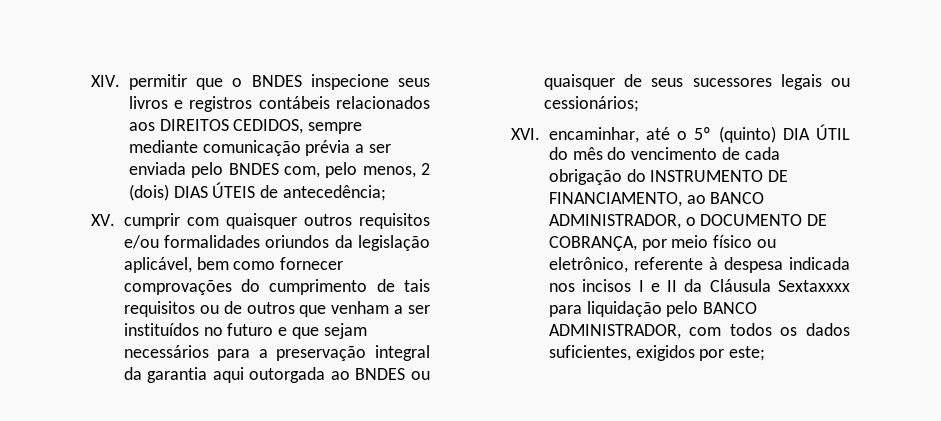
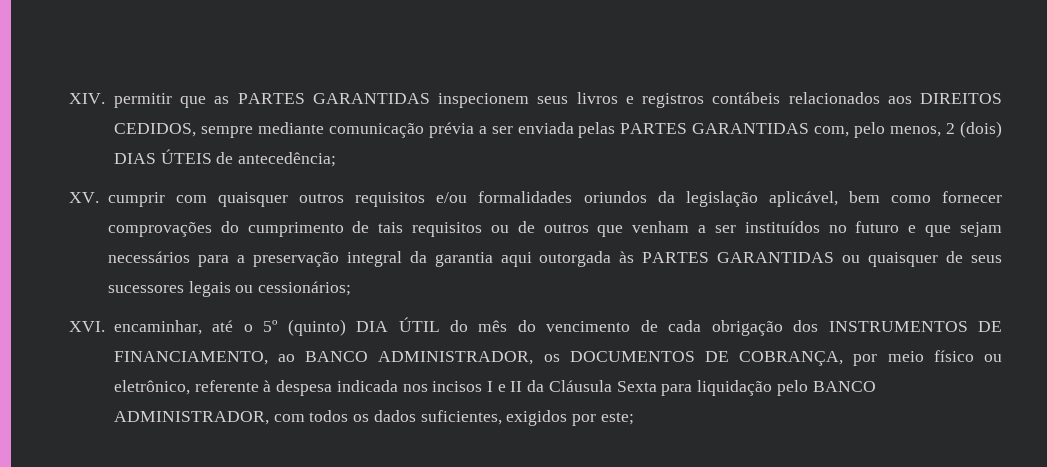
- XIV. permitir que o BNDES inspecione seus livros e registros contábeis relacionados aos DIREITOS CEDIDOS, sempre mediante comunicação prévia a ser enviada pelo BNDES com, pelo menos, 2 (dois) DIAS ÚTEIS de antecedência;
+ XIV. permitir que as PARTES GARANTIDAS inspecionem seus livros e registros contábeis relacionados aos DIREITOS CEDIDOS, sempre mediante comunicação prévia a ser enviada pelas PARTES GARANTIDAS com, pelo menos, 2 (dois) DIAS ÚTEIS de antecedência;
- XV. cumprir com quaisquer outros requisitos e/ou formalidades oriundos da legislação aplicável, bem como fornecer comprovações do cumprimento de tais requisitos ou de outros que venham a ser instituídos no futuro e que sejam necessários para a preservação integral da garantia aqui outorgada ao BNDES ou quaisquer de seus sucessores legais ou cessionários;
+ XV. cumprir com quaisquer outros requisitos e/ou formalidades oriundos da legislação aplicável, bem como fornecer comprovações do cumprimento de tais requisitos ou de outros que venham a ser instituídos no futuro e que sejam necessários para a preservação integral da garantia aqui outorgada às PARTES GARANTIDAS ou quaisquer de seus sucessores legais ou cessionários;
- XVI. encaminhar, até o 5º (quinto) DIA ÚTIL do mês do vencimento de cada obrigação do INSTRUMENTO DE FINANCIAMENTO, ao BANCO ADMINISTRADOR, o DOCUMENTO DE COBRANÇA, por meio físico ou eletrônico, referente à despesa indicada nos incisos I e II da Cláusula Sextaxxxx para liquidação pelo BANCO ADMINISTRADOR, com todos os dados suficientes, exigidos por este;
+ XVI. encaminhar, até o 5º (quinto) DIA ÚTIL do mês do vencimento de cada obrigação dos INSTRUMENTOS DE FINANCIAMENTO, ao BANCO ADMINISTRADOR, os DOCUMENTOS DE COBRANÇA, por meio físico ou eletrônico, referente à despesa indicada nos incisos I e II da Cláusula Sexta para liquidação pelo BANCO ADMINISTRADOR, com todos os dados suficientes, exigidos por este;

